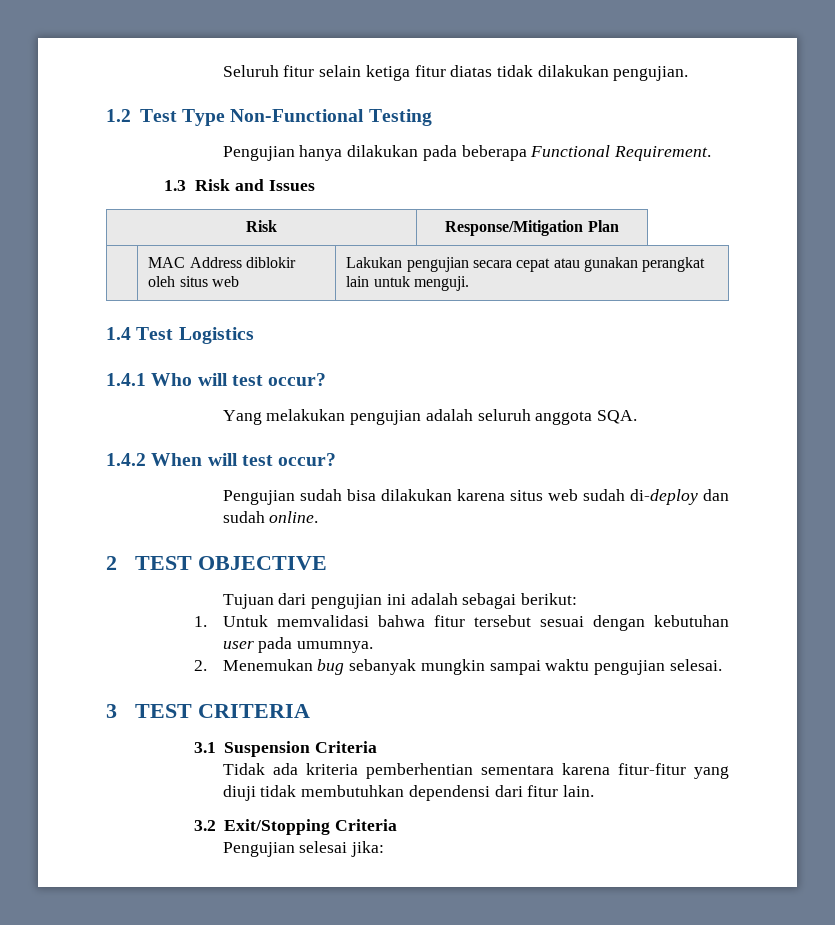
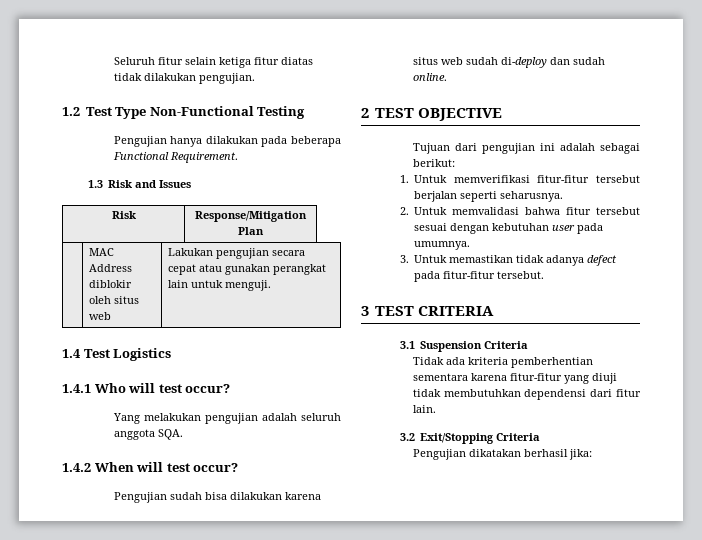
- 1. Untuk memvalidasi bahwa fitur tersebut sesuai dengan kebutuhan user pada umumnya.
+ 1. Untuk memverifikasi fitur-fitur tersebut berjalan seperti seharusnya.
+ 2. Untuk memvalidasi bahwa fitur tersebut sesuai dengan kebutuhan user pada umumnya.
- 2. Menemukan bug sebanyak mungkin sampai waktu pengujian selesai.
+ 3. Untuk memastikan tidak adanya defect pada fitur-fitur tersebut.
- Pengujian selesai jika:
+ Pengujian dikatakan berhasil jika:

